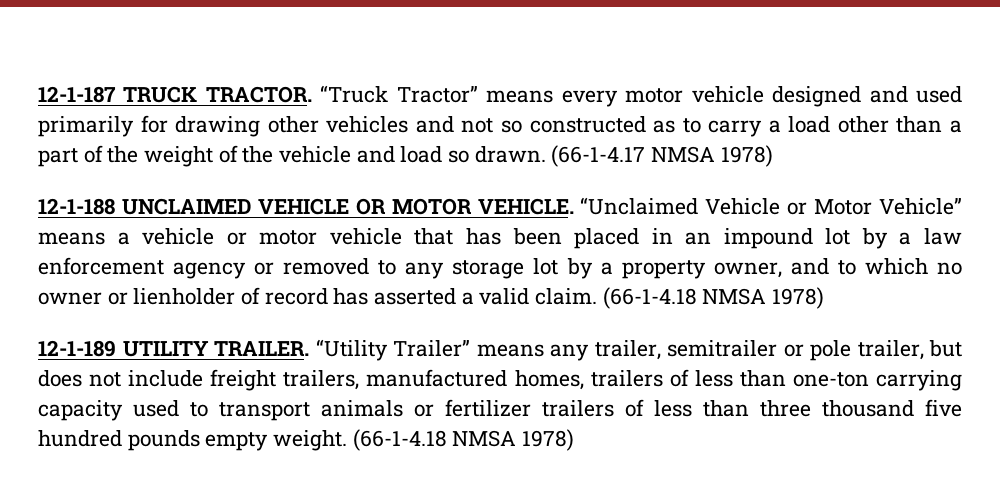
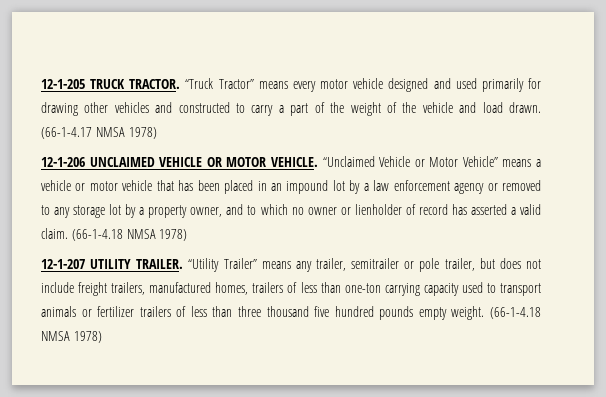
- 12-1-187 TRUCK TRACTOR.
+ 12-1-205 TRUCK TRACTOR.
- “Truck Tractor” means every motor vehicle designed and used primarily for drawing other vehicles and not so constructed as to carry a load other than a part of the weight of the vehicle and load so drawn.
+ “Truck Tractor” means every motor vehicle designed and used primarily for drawing other vehicles and constructed to carry a part of the weight of the vehicle and load drawn.
- 12-1-188 UNCLAIMED VEHICLE OR MOTOR VEHICLE.
+ 12-1-206 UNCLAIMED VEHICLE OR MOTOR VEHICLE.
- 12-1-189 UTILITY TRAILER.
+ 12-1-207 UTILITY TRAILER.

